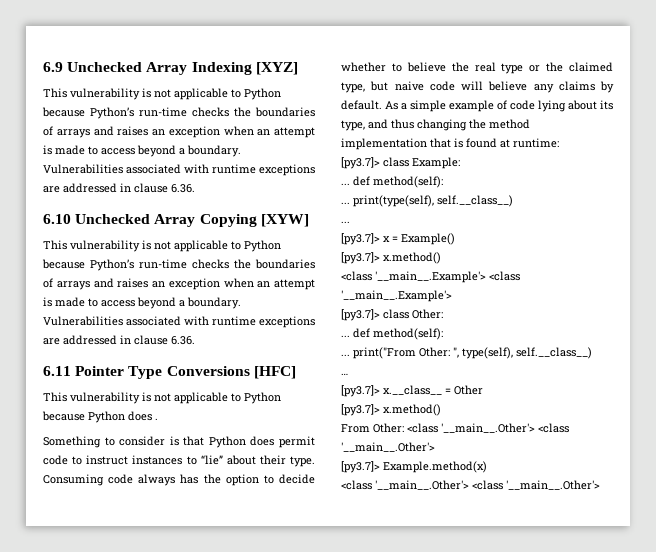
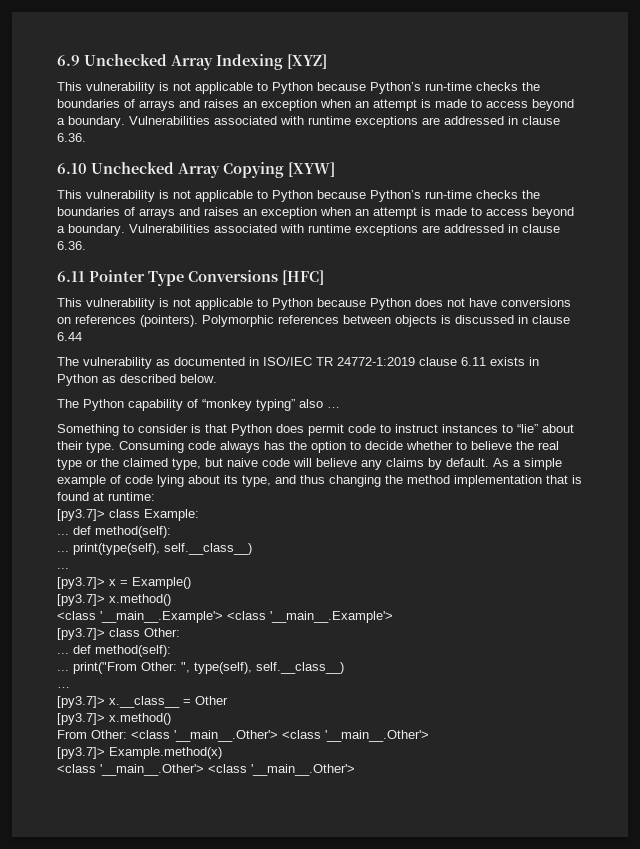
- This vulnerability is not applicable to Python because Python does .
+ This vulnerability is not applicable to Python because Python does not have conversions on references (pointers). Polymorphic references between objects is discussed in clause 6.44
+ The vulnerability as documented in ISO/IEC TR 24772-1:2019 clause 6.11 exists in Python as described below.
+ The Python capability of “monkey typing” also …

